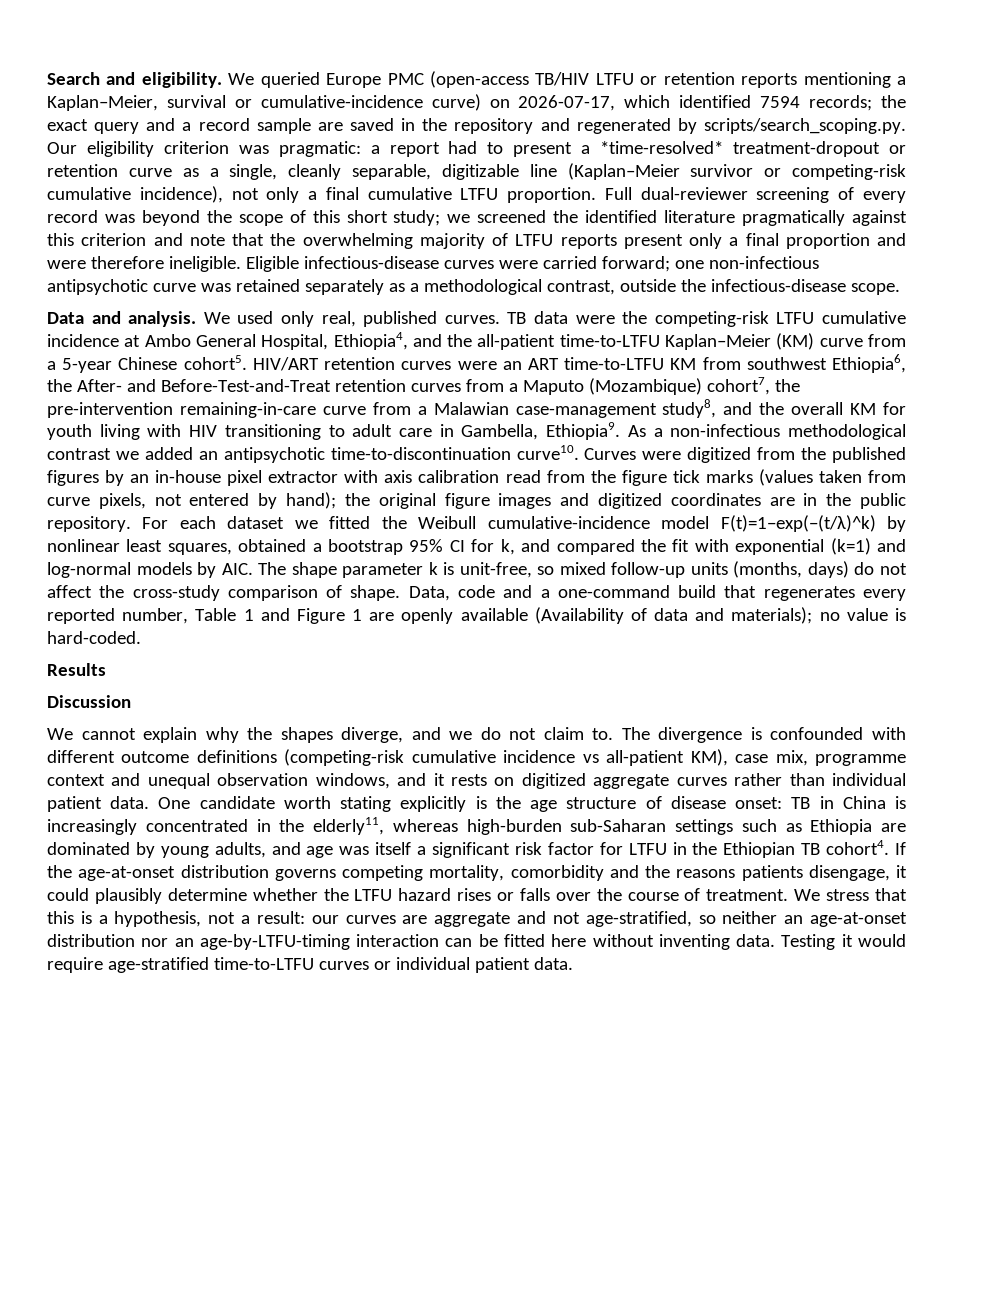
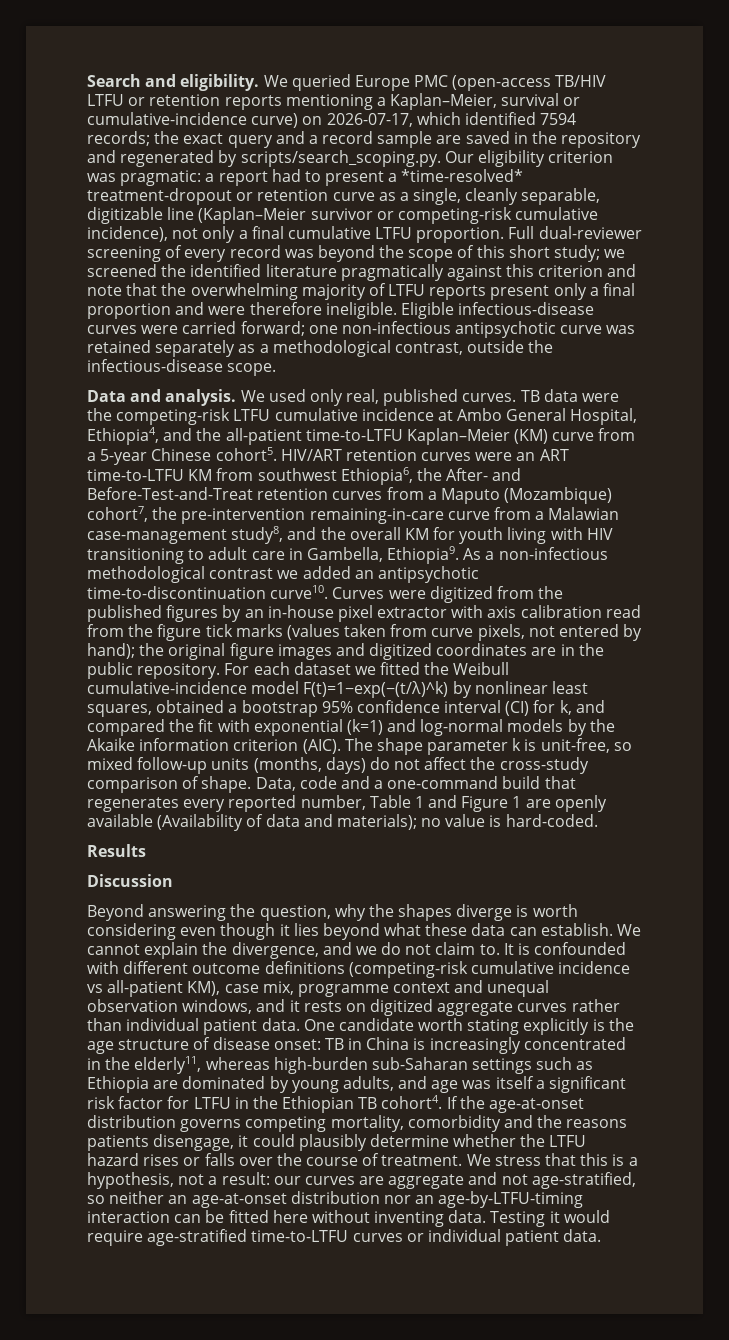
- For each dataset we fitted the Weibull cumulative-incidence model F(t)=1−exp(−(t/λ)^k) by nonlinear least squares, obtained a bootstrap 95% CI for k, and compared the fit with exponential (k=1) and log-normal models by AIC. The shape parameter k is unit-free, so mixed follow-up units (months, days) do not affect the cross-study comparison of shape.
+ For each dataset we fitted the Weibull cumulative-incidence model F(t)=1−exp(−(t/λ)^k) by nonlinear least squares, obtained a bootstrap 95% confidence interval (CI) for k, and compared the fit with exponential (k=1) and log-normal models by the Akaike information criterion (AIC). The shape parameter k is unit-free, so mixed follow-up units (months, days) do not affect the cross-study comparison of shape.
- We cannot explain why the shapes diverge, and we do not claim to.
+ Beyond answering the question, why the shapes diverge is worth considering even though it lies beyond what these data can establish. We cannot explain the divergence, and we do not claim to.
- The divergence is confounded with different outcome definitions (competing-risk cumulative incidence vs all-patient KM), case mix, programme context and unequal observation windows, and it rests on digitized aggregate curves rather than individual patient data.
+ It is confounded with different outcome definitions (competing-risk cumulative incidence vs all-patient KM), case mix, programme context and unequal observation windows, and it rests on digitized aggregate curves rather than individual patient data.

